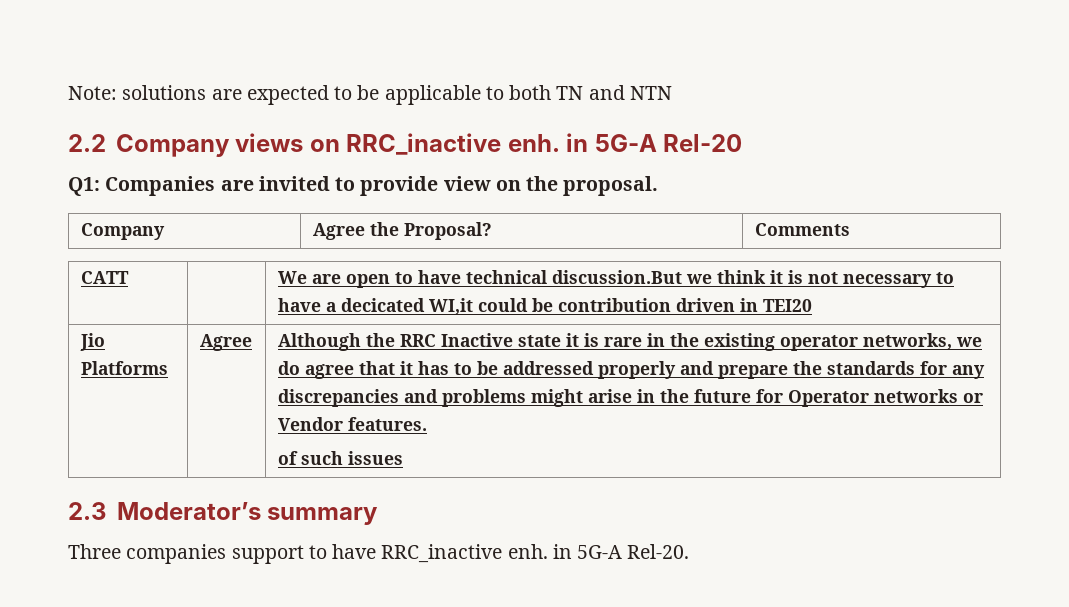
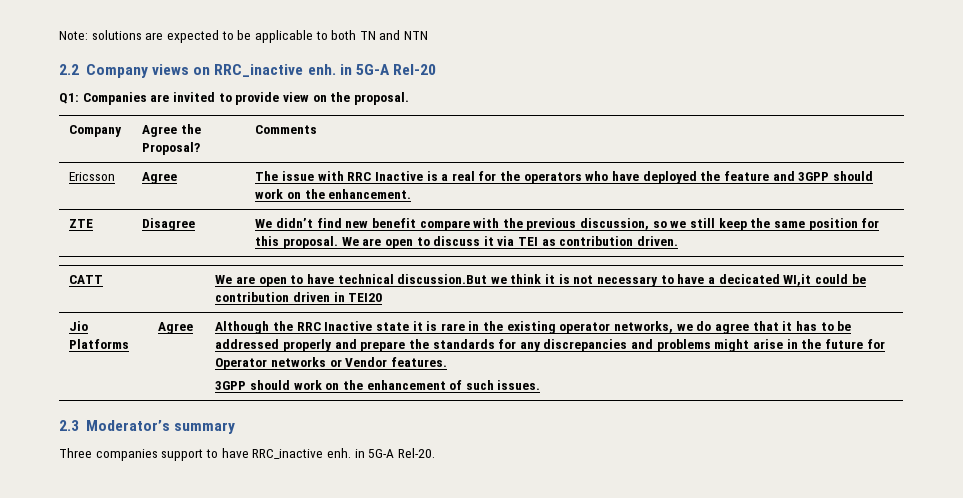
+ Ericsson | Agree | The issue with RRC Inactive is a real for the operators who have deployed the feature and 3GPP should work on the enhancement.
+ ZTE | Disagree | We didn’t find new benefit compare with the previous discussion, so we still keep the same position for this proposal. We are open to discuss it via TEI as contribution driven.
- of such issues
+ 3GPP should work on the enhancement of such issues.

